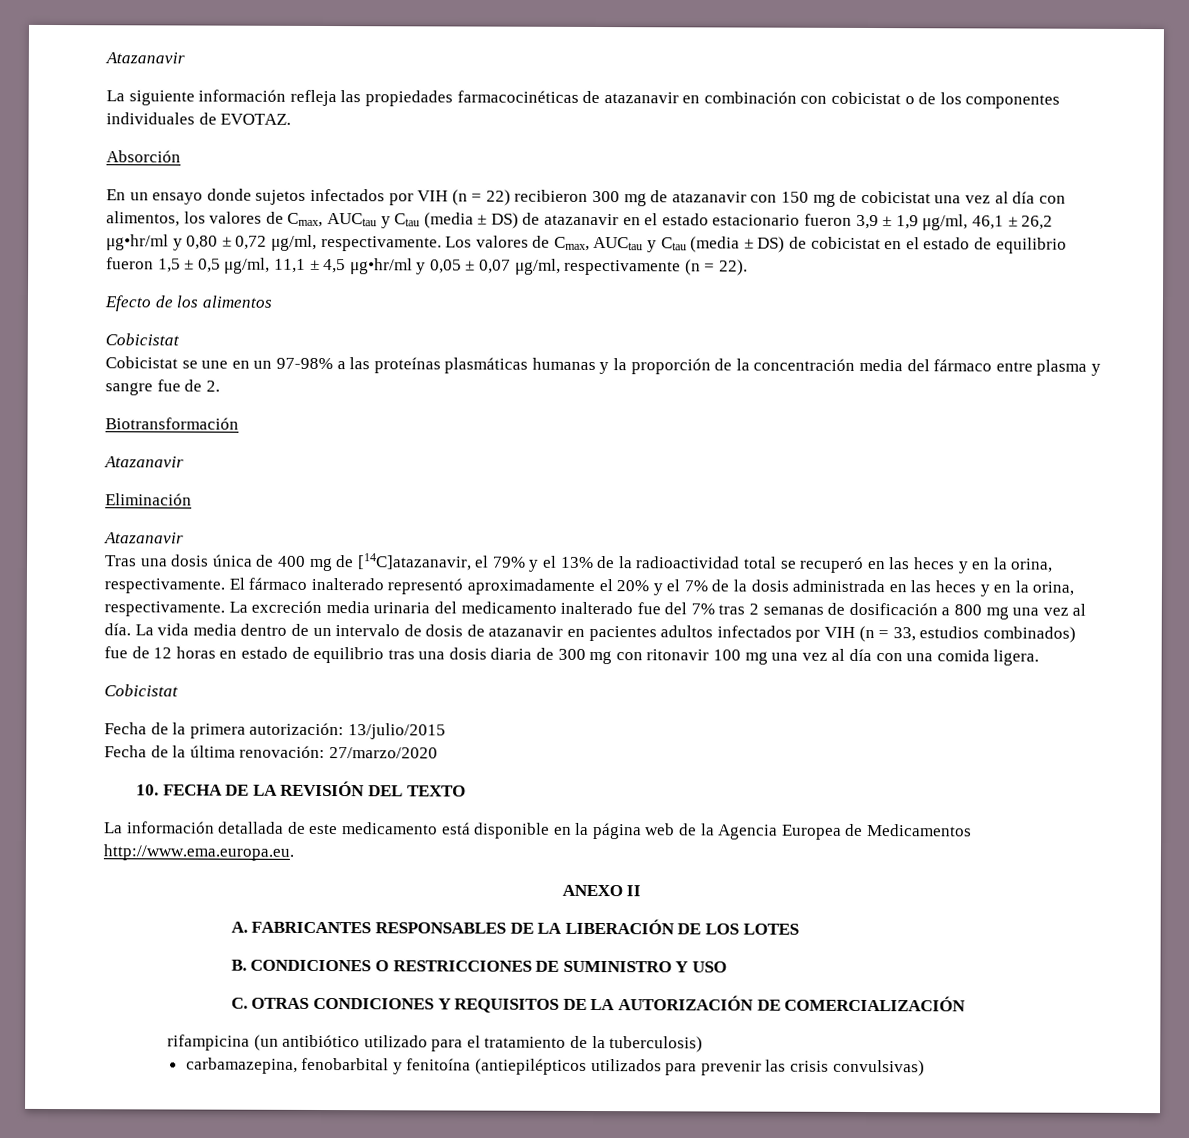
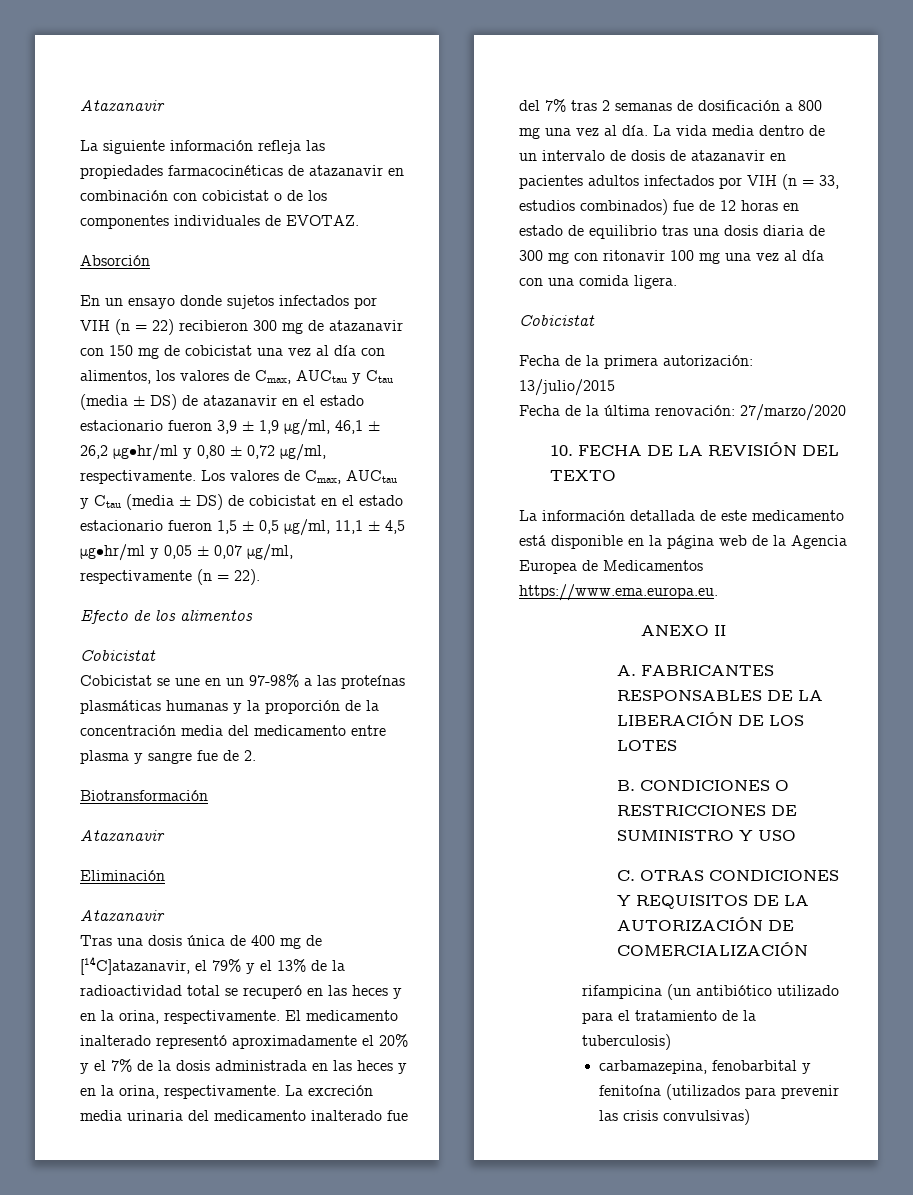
- Los valores de Cmax, AUCtau y Ctau (media ± DS) de cobicistat en el estado de equilibrio fueron 1,5 ± 0,5 μg/ml, 11,1 ± 4,5 μg•hr/ml y 0,05 ± 0,07 μg/ml, respectivamente (n = 22).
+ Los valores de Cmax, AUCtau y Ctau (media ± DS) de cobicistat en el estado estacionario fueron 1,5 ± 0,5 μg/ml, 11,1 ± 4,5 μg•hr/ml y 0,05 ± 0,07 μg/ml, respectivamente (n = 22).
- Cobicistat se une en un 97-98% a las proteínas plasmáticas humanas y la proporción de la concentración media del fármaco entre plasma y sangre fue de 2.
+ Cobicistat se une en un 97-98% a las proteínas plasmáticas humanas y la proporción de la concentración media del medicamento entre plasma y sangre fue de 2.
- El fármaco inalterado representó aproximadamente el 20% y el 7% de la dosis administrada en las heces y en la orina, respectivamente.
+ El medicamento inalterado representó aproximadamente el 20% y el 7% de la dosis administrada en las heces y en la orina, respectivamente.
- La información detallada de este medicamento está disponible en la página web de la Agencia Europea de Medicamentos http://www.ema.europa.eu.
+ La información detallada de este medicamento está disponible en la página web de la Agencia Europea de Medicamentos https://www.ema.europa.eu.
- carbamazepina, fenobarbital y fenitoína (antiepilépticos utilizados para prevenir las crisis convulsivas)
+ carbamazepina, fenobarbital y fenitoína (utilizados para prevenir las crisis convulsivas)

